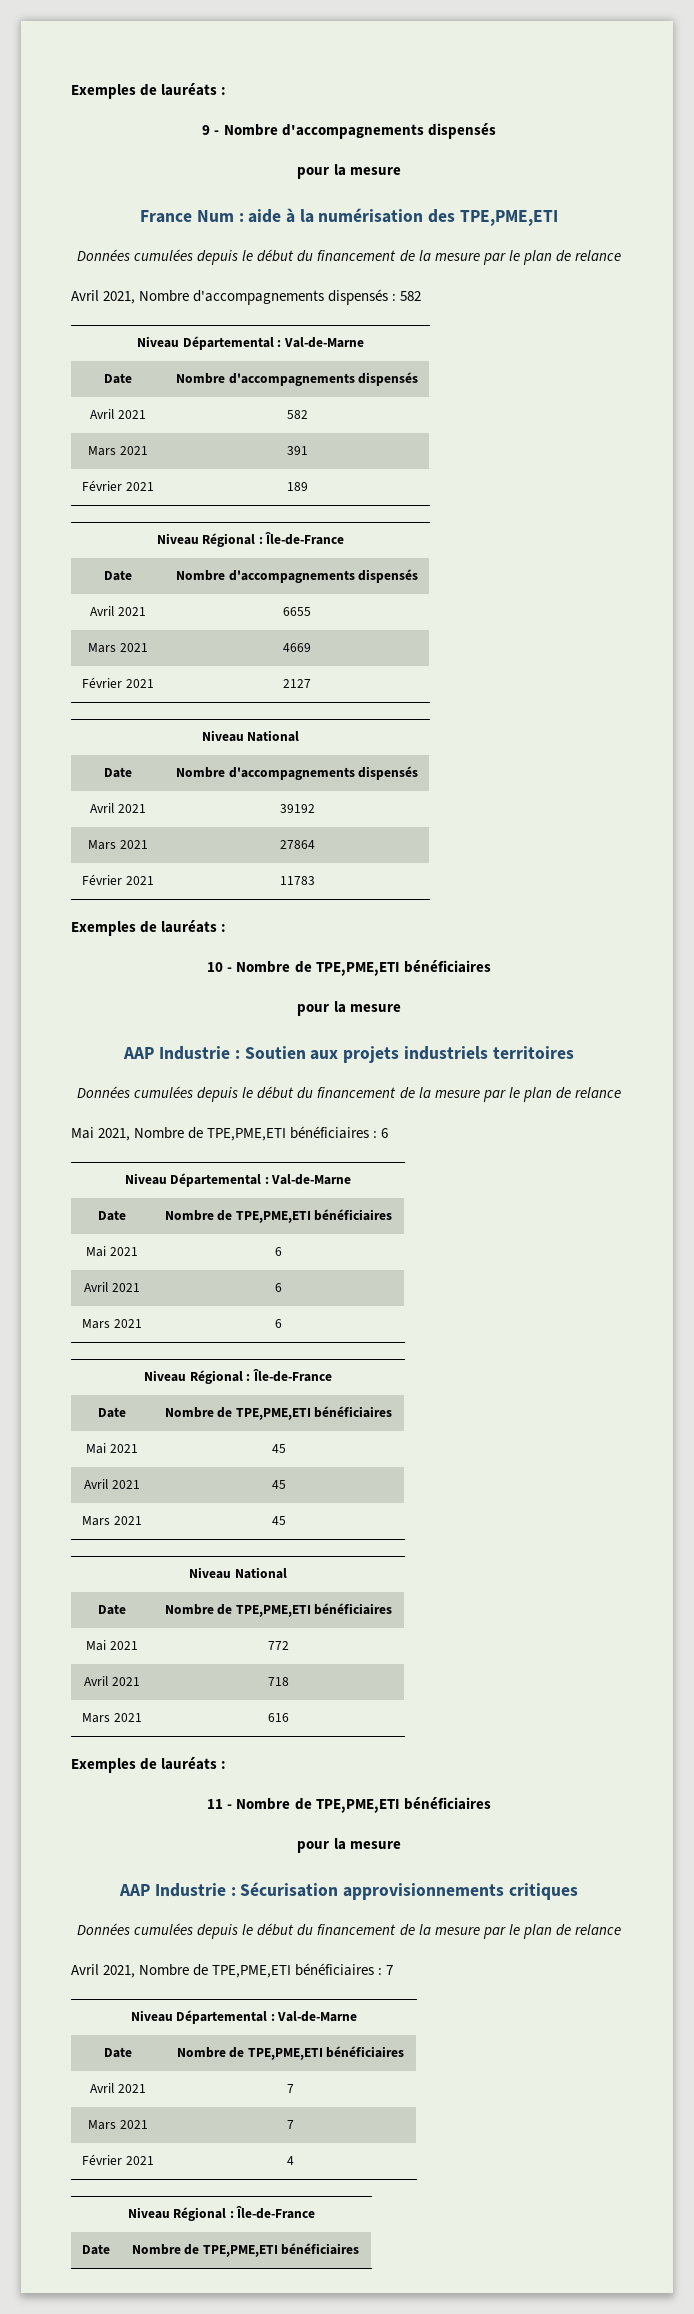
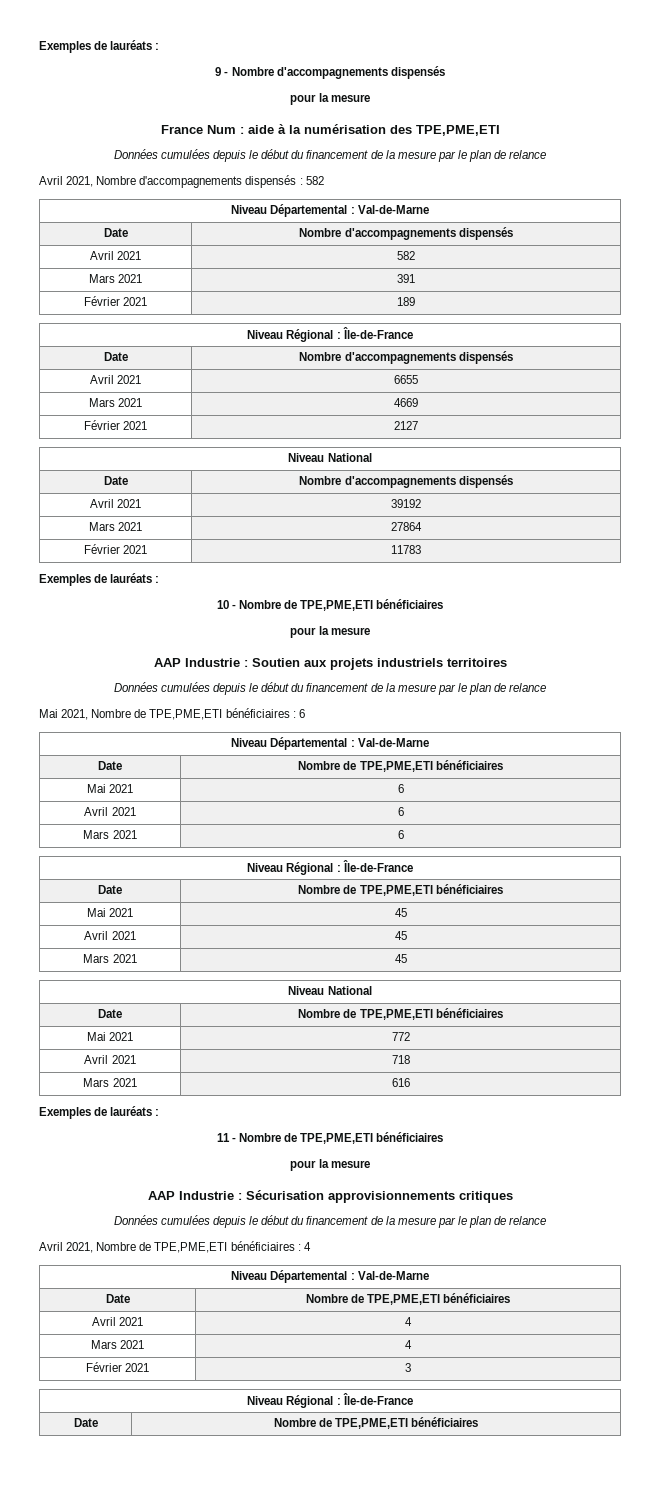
- Avril 2021, Nombre de TPE,PME,ETI bénéficiaires : 7
+ Avril 2021, Nombre de TPE,PME,ETI bénéficiaires : 4
- Avril 2021 | 7
- Mars 2021 | 7
- Février 2021 | 4
+ Avril 2021 | 4
+ Mars 2021 | 4
+ Février 2021 | 3

